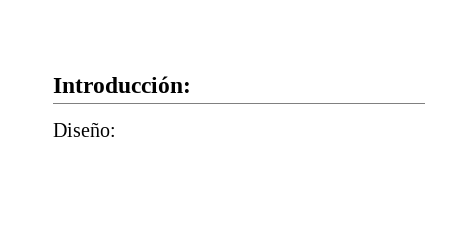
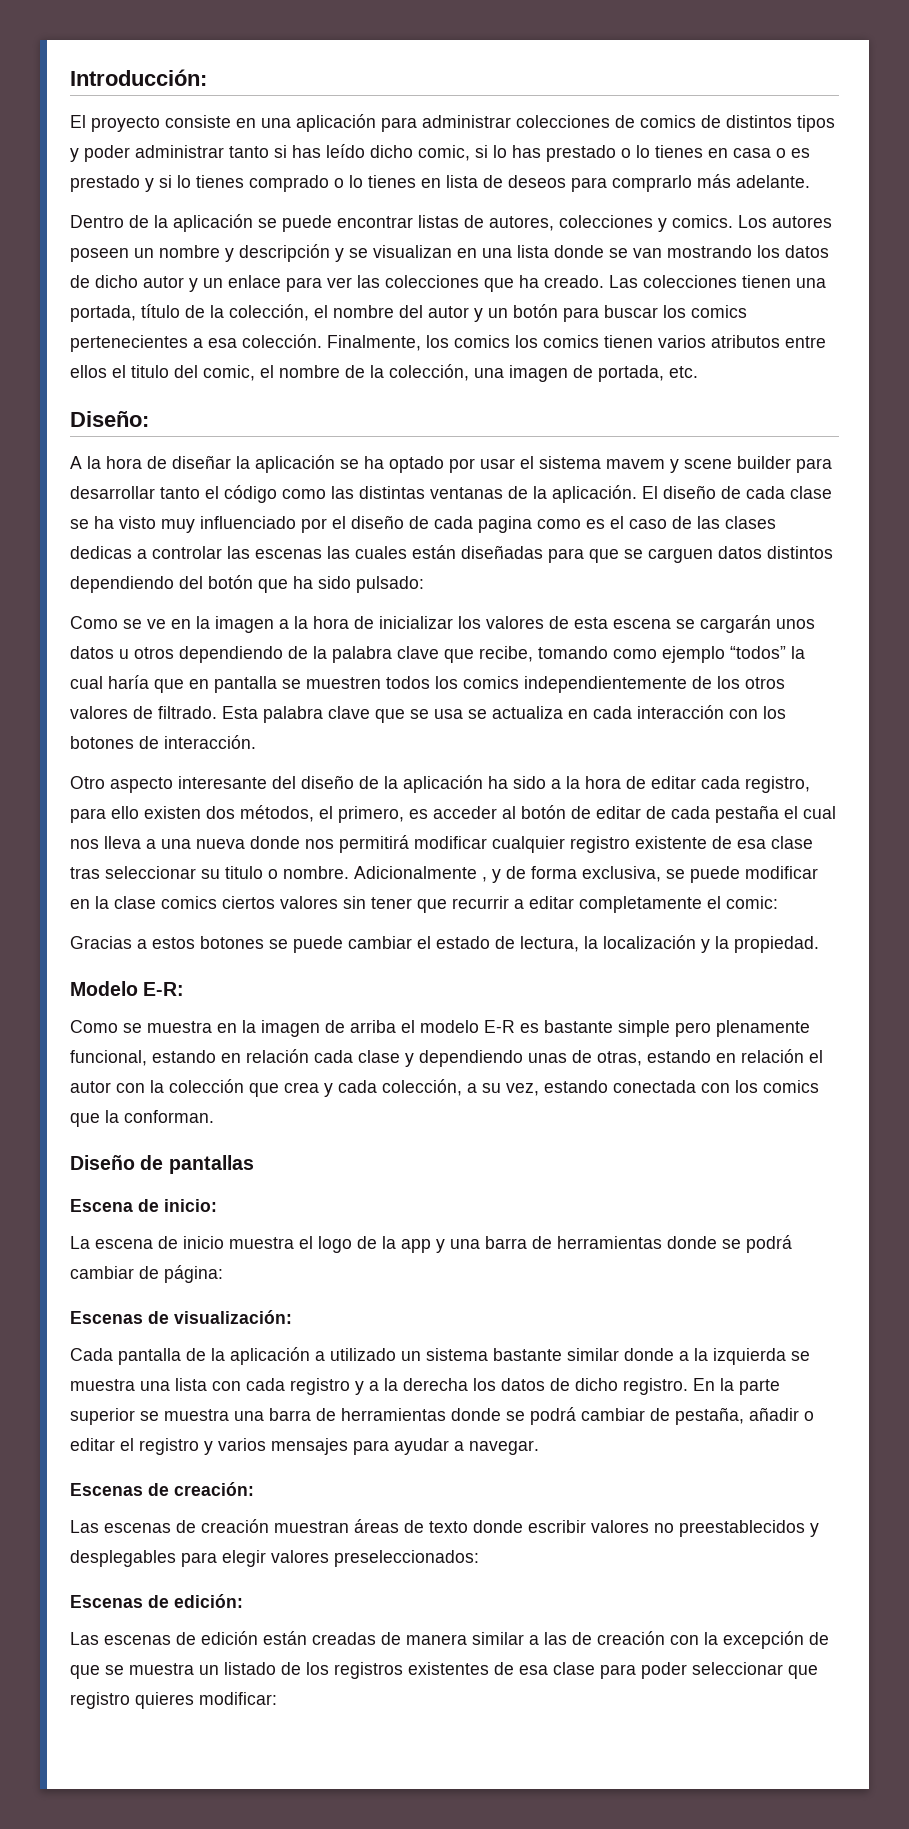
+ El proyecto consiste en una aplicación para administrar colecciones de comics de distintos tipos y poder administrar tanto si has leído dicho comic, si lo has prestado o lo tienes en casa o es prestado y si lo tienes comprado o lo tienes en lista de deseos para comprarlo más adelante.
+ Dentro de la aplicación se puede encontrar listas de autores, colecciones y comics. Los autores poseen un nombre y descripción y se visualizan en una lista donde se van mostrando los datos de dicho autor y un enlace para ver las colecciones que ha creado. Las colecciones tienen una portada, título de la colección, el nombre del autor y un botón para buscar los comics pertenecientes a esa colección. Finalmente, los comics los comics tienen varios atributos entre ellos el titulo del comic, el nombre de la colección, una imagen de portada, etc.
  Diseño:
+ A la hora de diseñar la aplicación se ha optado por usar el sistema mavem y scene builder para desarrollar tanto el código como las distintas ventanas de la aplicación. El diseño de cada clase se ha visto muy influenciado por el diseño de cada pagina como es el caso de las clases dedicas a controlar las escenas las cuales están diseñadas para que se carguen datos distintos dependiendo del botón que ha sido pulsado:
+ Como se ve en la imagen a la hora de inicializar los valores de esta escena se cargarán unos datos u otros dependiendo de la palabra clave que recibe, tomando como ejemplo “todos” la cual haría que en pantalla se muestren todos los comics independientemente de los otros valores de filtrado. Esta palabra clave que se usa se actualiza en cada interacción con los botones de interacción.
+ Otro aspecto interesante del diseño de la aplicación ha sido a la hora de editar cada registro, para ello existen dos métodos, el primero, es acceder al botón de editar de cada pestaña el cual nos lleva a una nueva donde nos permitirá modificar cualquier registro existente de esa clase tras seleccionar su titulo o nombre. Adicionalmente , y de forma exclusiva, se puede modificar en la clase comics ciertos valores sin tener que recurrir a editar completamente el comic:
+ Gracias a estos botones se puede cambiar el estado de lectura, la localización y la propiedad.
+ Modelo E-R:
+ Como se muestra en la imagen de arriba el modelo E-R es bastante simple pero plenamente funcional, estando en relación cada clase y dependiendo unas de otras, estando en relación el autor con la colección que crea y cada colección, a su vez, estando conectada con los comics que la conforman.
+ Diseño de pantallas
+ Escena de inicio:
+ La escena de inicio muestra el logo de la app y una barra de herramientas donde se podrá cambiar de página:
+ Escenas de visualización:
+ Cada pantalla de la aplicación a utilizado un sistema bastante similar donde a la izquierda se muestra una lista con cada registro y a la derecha los datos de dicho registro. En la parte superior se muestra una barra de herramientas donde se podrá cambiar de pestaña, añadir o editar el registro y varios mensajes para ayudar a navegar.
+ Escenas de creación:
+ Las escenas de creación muestran áreas de texto donde escribir valores no preestablecidos y desplegables para elegir valores preseleccionados:
+ Escenas de edición:
+ Las escenas de edición están creadas de manera similar a las de creación con la excepción de que se muestra un listado de los registros existentes de esa clase para poder seleccionar que registro quieres modificar:

